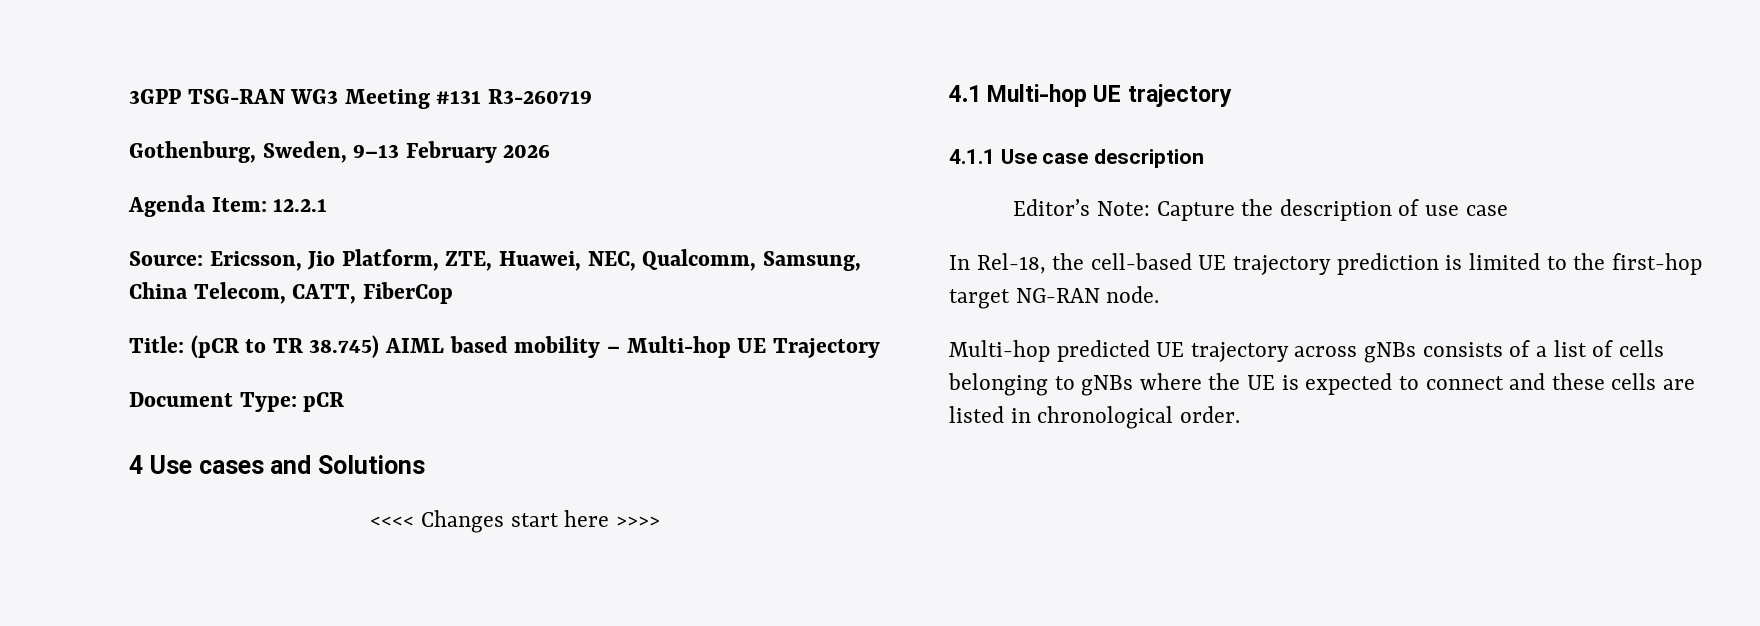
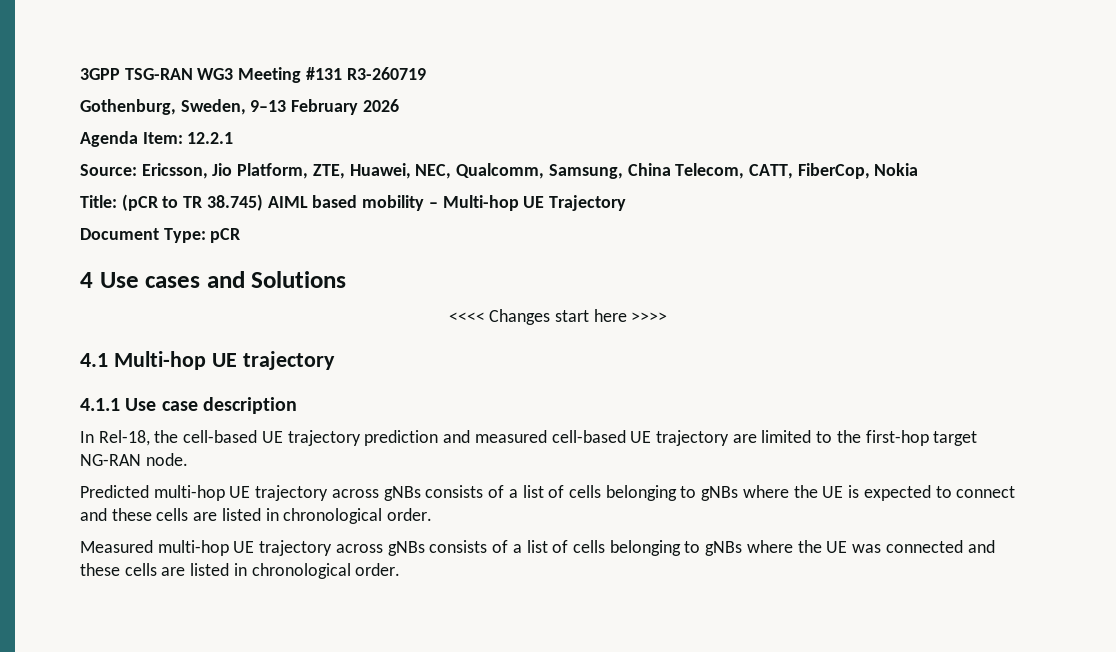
- Source: Ericsson, Jio Platform, ZTE, Huawei, NEC, Qualcomm, Samsung, China Telecom, CATT, FiberCop
+ Source: Ericsson, Jio Platform, ZTE, Huawei, NEC, Qualcomm, Samsung, China Telecom, CATT, FiberCop, Nokia
- Editor’s Note: Capture the description of use case
- In Rel-18, the cell-based UE trajectory prediction is limited to the first-hop target NG-RAN node.
+ In Rel-18, the cell-based UE trajectory prediction and measured cell-based UE trajectory are limited to the first-hop target NG-RAN node.
- Multi-hop predicted UE trajectory across gNBs consists of a list of cells belonging to gNBs where the UE is expected to connect and these cells are listed in chronological order.
+ Predicted multi-hop UE trajectory across gNBs consists of a list of cells belonging to gNBs where the UE is expected to connect and these cells are listed in chronological order.
+ Measured multi-hop UE trajectory across gNBs consists of a list of cells belonging to gNBs where the UE was connected and these cells are listed in chronological order.

